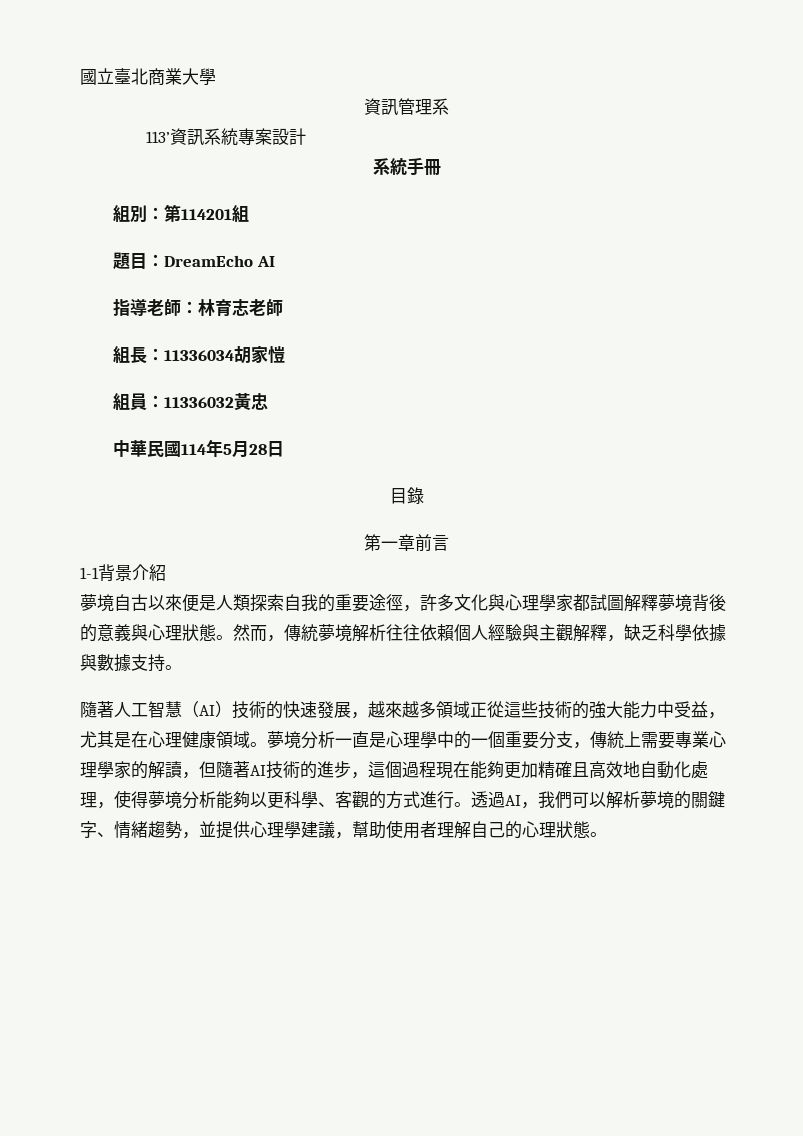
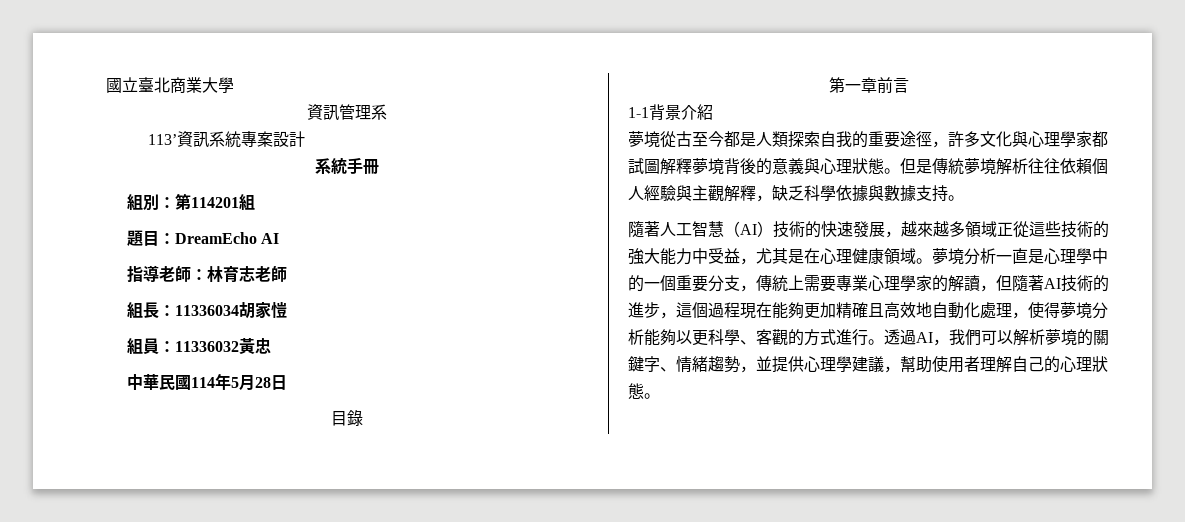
- 夢境自古以來便是人類探索自我的重要途徑，許多文化與心理學家都試圖解釋夢境背後的意義與心理狀態。
+ 夢境從古至今都是人類探索自我的重要途徑，許多文化與心理學家都試圖解釋夢境背後的意義與心理狀態。
- 然而，傳統夢境解析往往依賴個人經驗與主觀解釋，缺乏科學依據與數據支持。
+ 但是傳統夢境解析往往依賴個人經驗與主觀解釋，缺乏科學依據與數據支持。

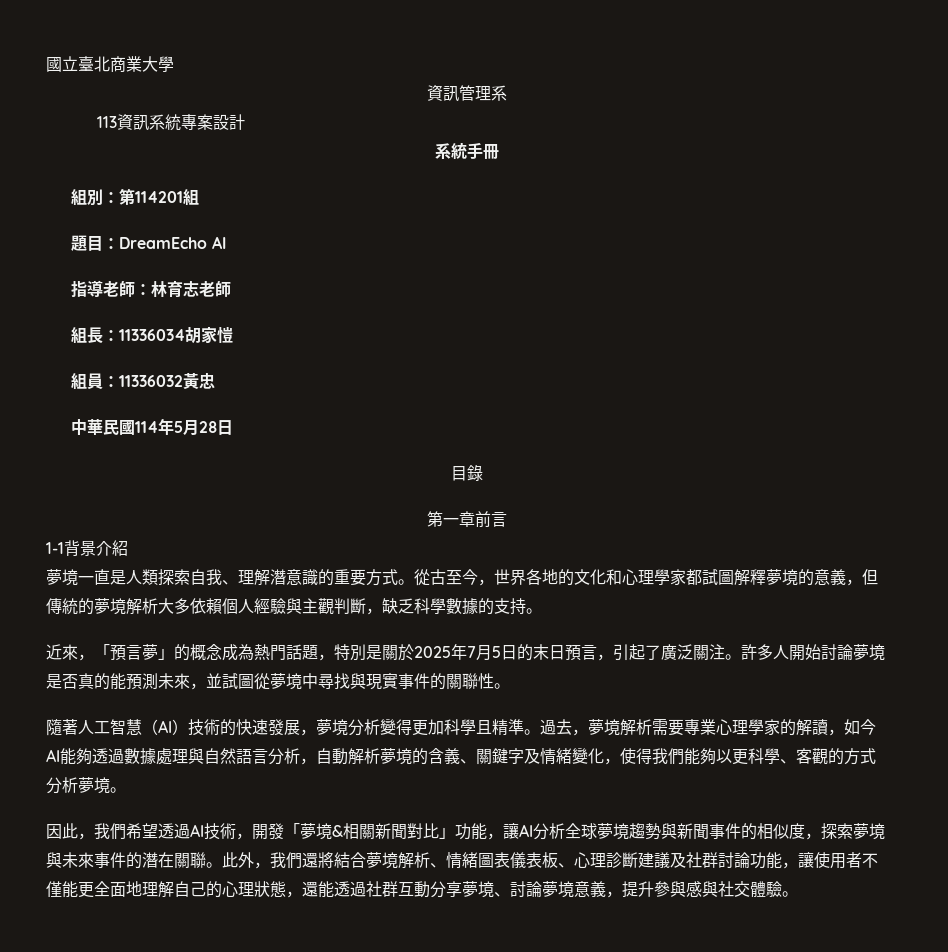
- 113’資訊系統專案設計
+ 113資訊系統專案設計
- 夢境從古至今都是人類探索自我的重要途徑，許多文化與心理學家都試圖解釋夢境背後的意義與心理狀態。但是傳統夢境解析往往依賴個人經驗與主觀解釋，缺乏科學依據與數據支持。
+ 夢境一直是人類探索自我、理解潛意識的重要方式。從古至今，世界各地的文化和心理學家都試圖解釋夢境的意義，但傳統的夢境解析大多依賴個人經驗與主觀判斷，缺乏科學數據的支持。
+ 近來，「預言夢」的概念成為熱門話題，特別是關於2025年7月5日的末日預言，引起了廣泛關注。許多人開始討論夢境是否真的能預測未來，並試圖從夢境中尋找與現實事件的關聯性。
- 隨著人工智慧（AI）技術的快速發展，越來越多領域正從這些技術的強大能力中受益，尤其是在心理健康領域。夢境分析一直是心理學中的一個重要分支，傳統上需要專業心理學家的解讀，但隨著AI技術的進步，這個過程現在能夠更加精確且高效地自動化處理，使得夢境分析能夠以更科學、客觀的方式進行。透過AI，我們可以解析夢境的關鍵字、情緒趨勢，並提供心理學建議，幫助使用者理解自己的心理狀態。
+ 隨著人工智慧（AI）技術的快速發展，夢境分析變得更加科學且精準。過去，夢境解析需要專業心理學家的解讀，如今AI能夠透過數據處理與自然語言分析，自動解析夢境的含義、關鍵字及情緒變化，使得我們能夠以更科學、客觀的方式分析夢境。
+ 因此，我們希望透過AI技術，開發「夢境&相關新聞對比」功能，讓AI分析全球夢境趨勢與新聞事件的相似度，探索夢境與未來事件的潛在關聯。此外，我們還將結合夢境解析、情緒圖表儀表板、心理診斷建議及社群討論功能，讓使用者不僅能更全面地理解自己的心理狀態，還能透過社群互動分享夢境、討論夢境意義，提升參與感與社交體驗。

